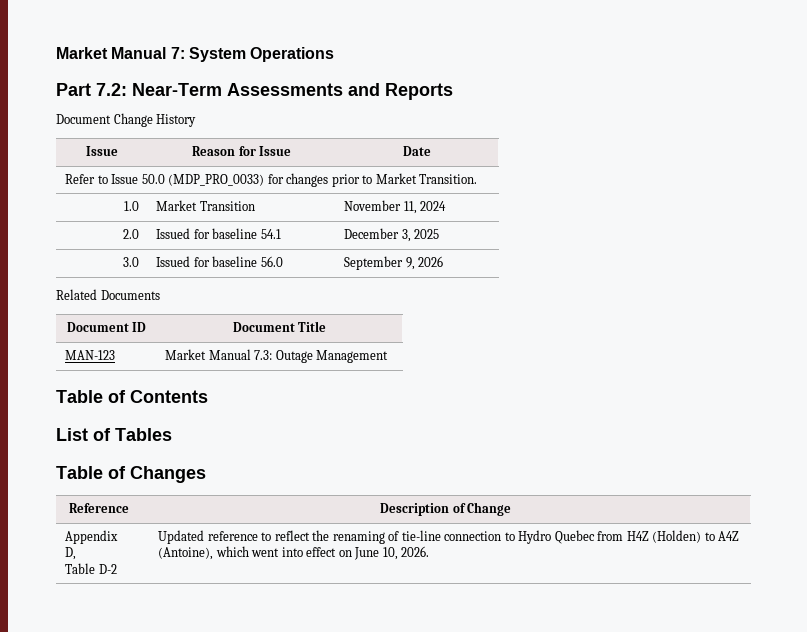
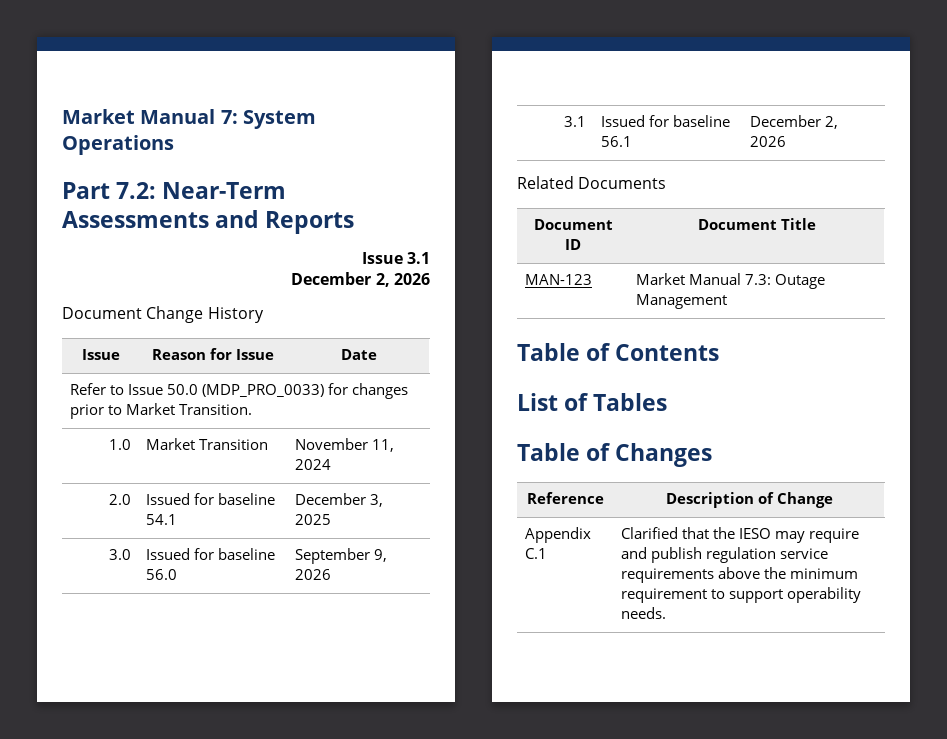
+ Issue 3.1
+ December 2, 2026
+ 3.1 | Issued for baseline 56.1 | December 2, 2026
- Appendix D,
- Table D-2 | Updated reference to reflect the renaming of tie-line connection to Hydro Quebec from H4Z (Holden) to A4Z (Antoine), which went into effect on June 10, 2026.
+ Appendix C.1 | Clarified that the IESO may require and publish regulation service requirements above the minimum requirement to support operability needs.

